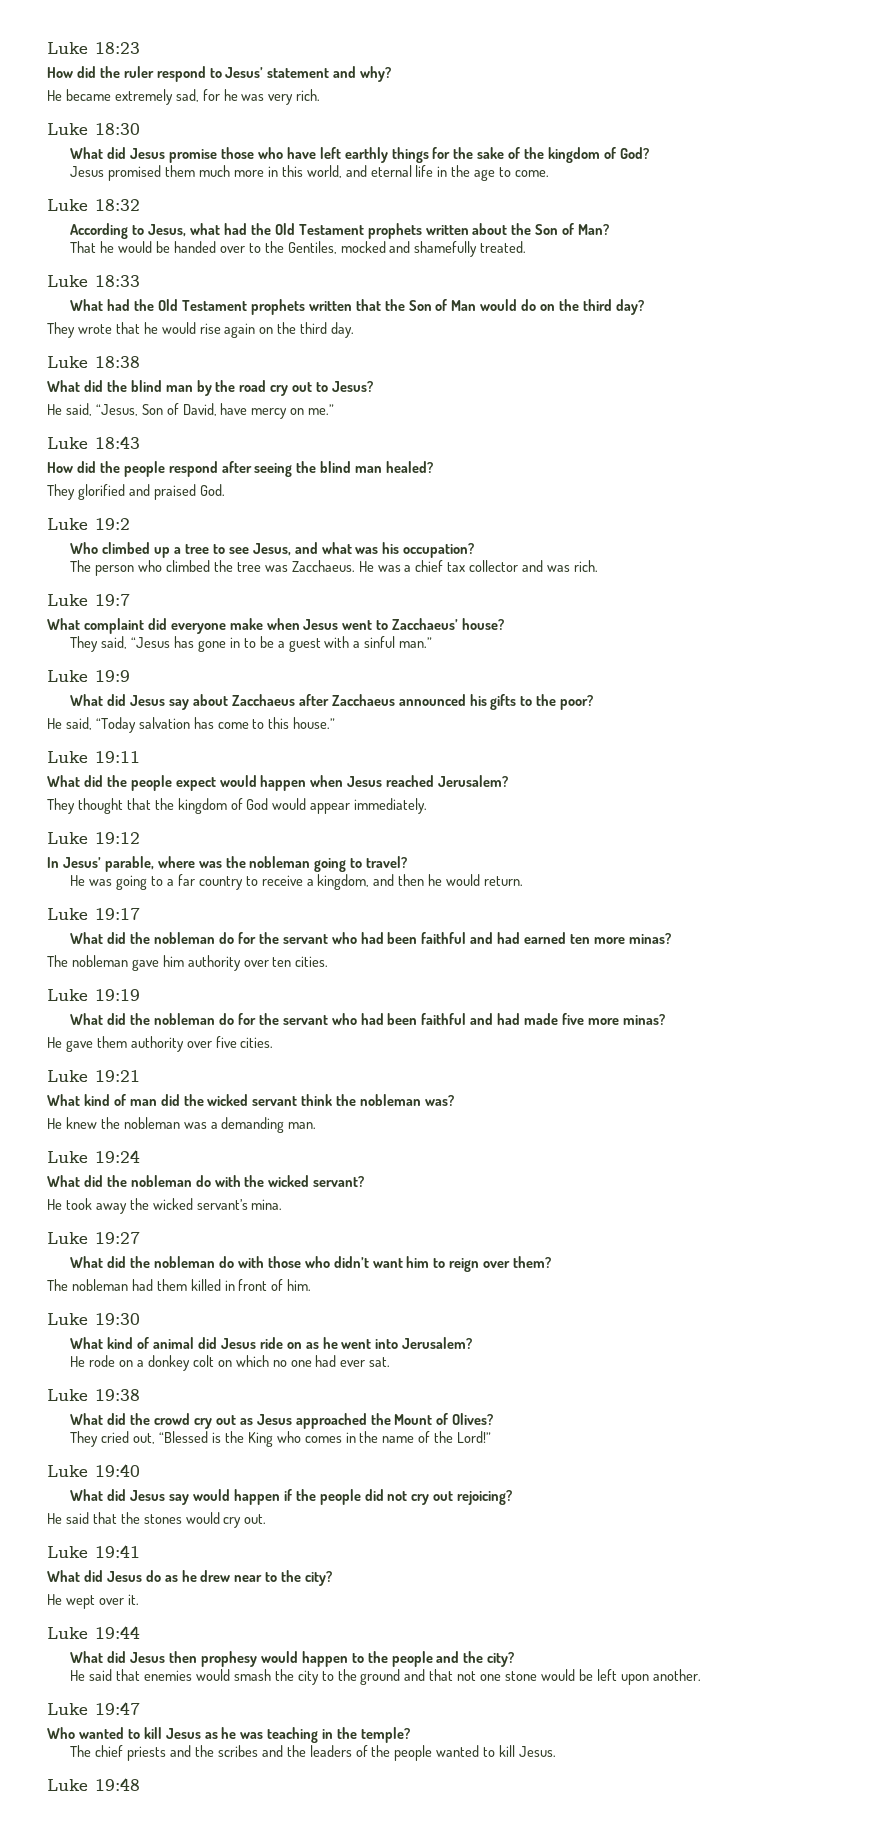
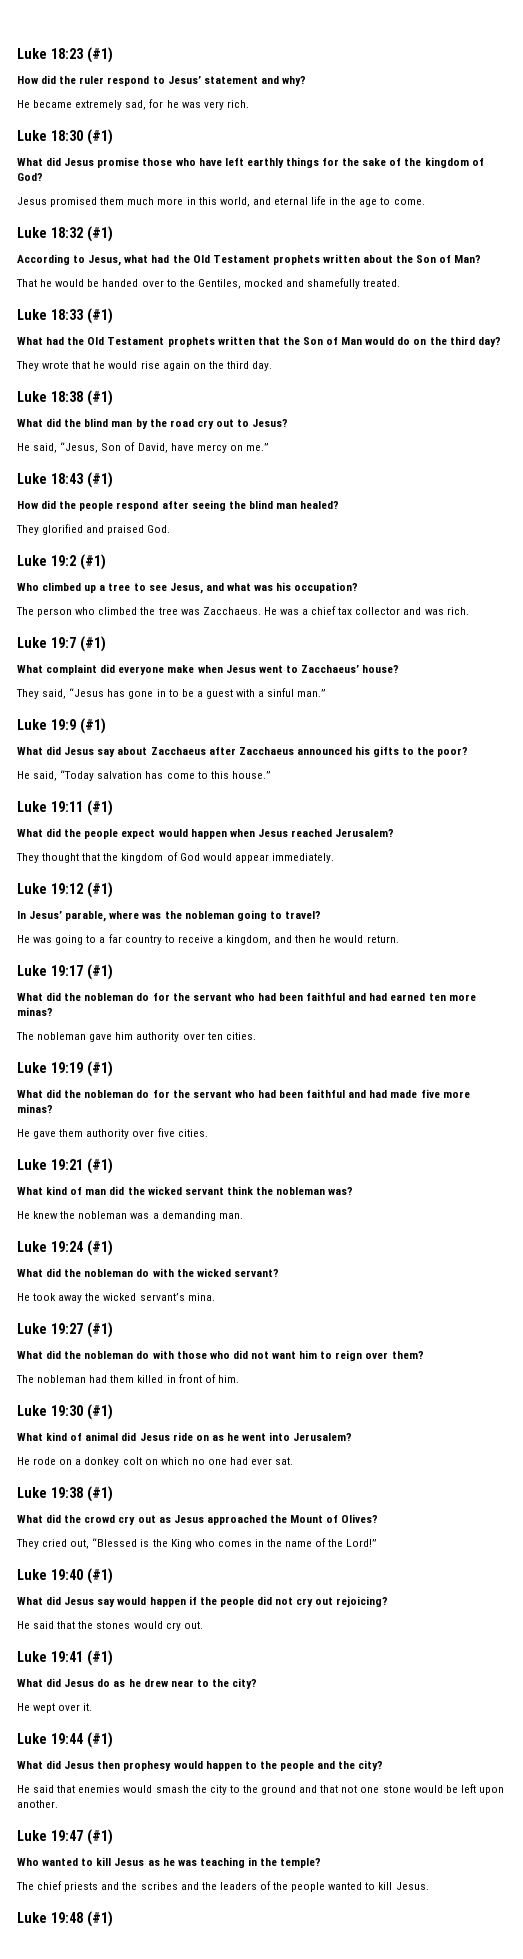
- Luke 18:23
+ Luke 18:23 (#1)
- Luke 18:30
+ Luke 18:30 (#1)
- Luke 18:32
+ Luke 18:32 (#1)
- Luke 18:33
+ Luke 18:33 (#1)
- Luke 18:38
+ Luke 18:38 (#1)
- Luke 18:43
+ Luke 18:43 (#1)
- Luke 19:2
+ Luke 19:2 (#1)
- Luke 19:7
+ Luke 19:7 (#1)
- Luke 19:9
+ Luke 19:9 (#1)
- Luke 19:11
+ Luke 19:11 (#1)
- Luke 19:12
+ Luke 19:12 (#1)
- Luke 19:17
+ Luke 19:17 (#1)
- Luke 19:19
+ Luke 19:19 (#1)
- Luke 19:21
+ Luke 19:21 (#1)
- Luke 19:24
+ Luke 19:24 (#1)
- Luke 19:27
+ Luke 19:27 (#1)
- What did the nobleman do with those who didn’t want him to reign over them?
+ What did the nobleman do with those who did not want him to reign over them?
- Luke 19:30
+ Luke 19:30 (#1)
- Luke 19:38
+ Luke 19:38 (#1)
- Luke 19:40
+ Luke 19:40 (#1)
- Luke 19:41
+ Luke 19:41 (#1)
- Luke 19:44
+ Luke 19:44 (#1)
- Luke 19:47
+ Luke 19:47 (#1)
- Luke 19:48
+ Luke 19:48 (#1)

